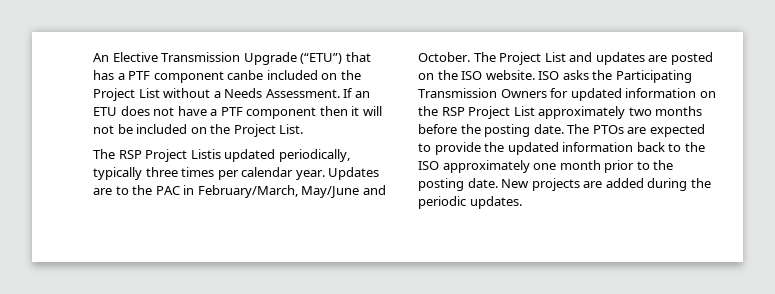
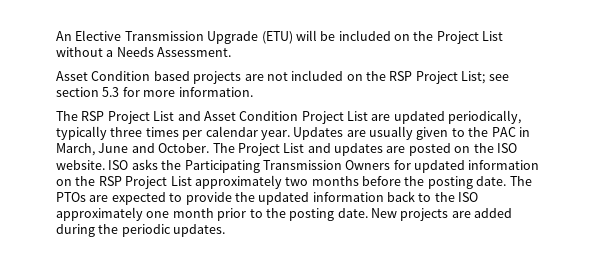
- An Elective Transmission Upgrade (“ETU”) that has a PTF component canbe included on the Project List without a Needs Assessment. If an ETU does not have a PTF component then it will not be included on the Project List.
- The RSP Project Listis updated periodically, typically three times per calendar year.
+ An Elective Transmission Upgrade (ETU) will be included on the Project List without a Needs Assessment.
+ Asset Condition based projects are not included on the RSP Project List; see section 5.3 for more information.
+ The RSP Project List and Asset Condition Project List are updated periodically, typically three times per calendar year.
- Updates are to the PAC in February/March, May/June and October.
+ Updates are usually given to the PAC in March, June and October.

